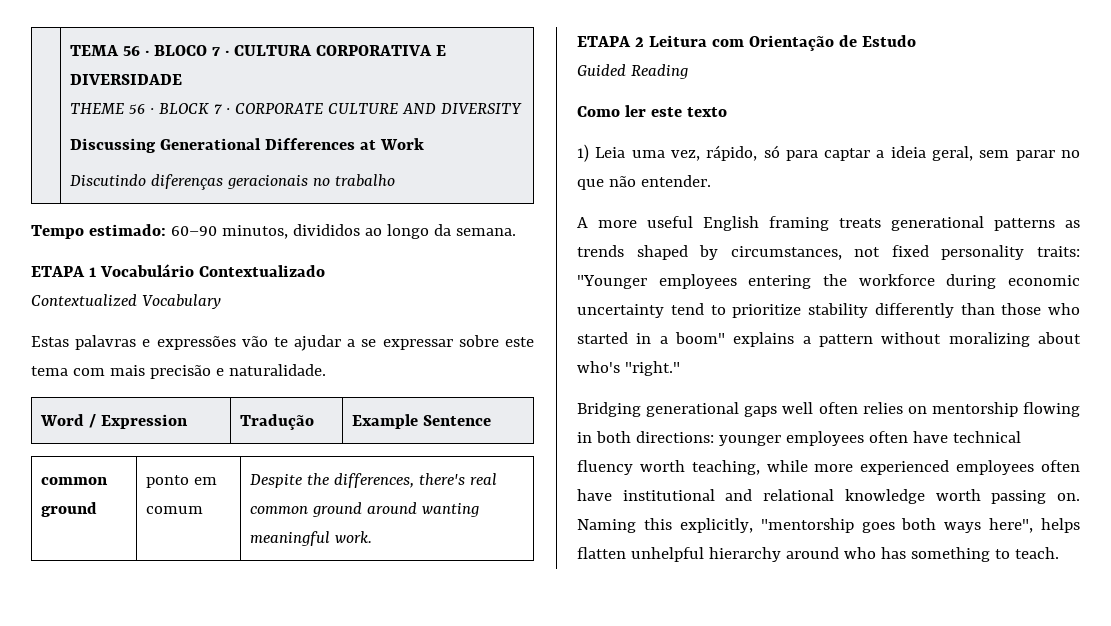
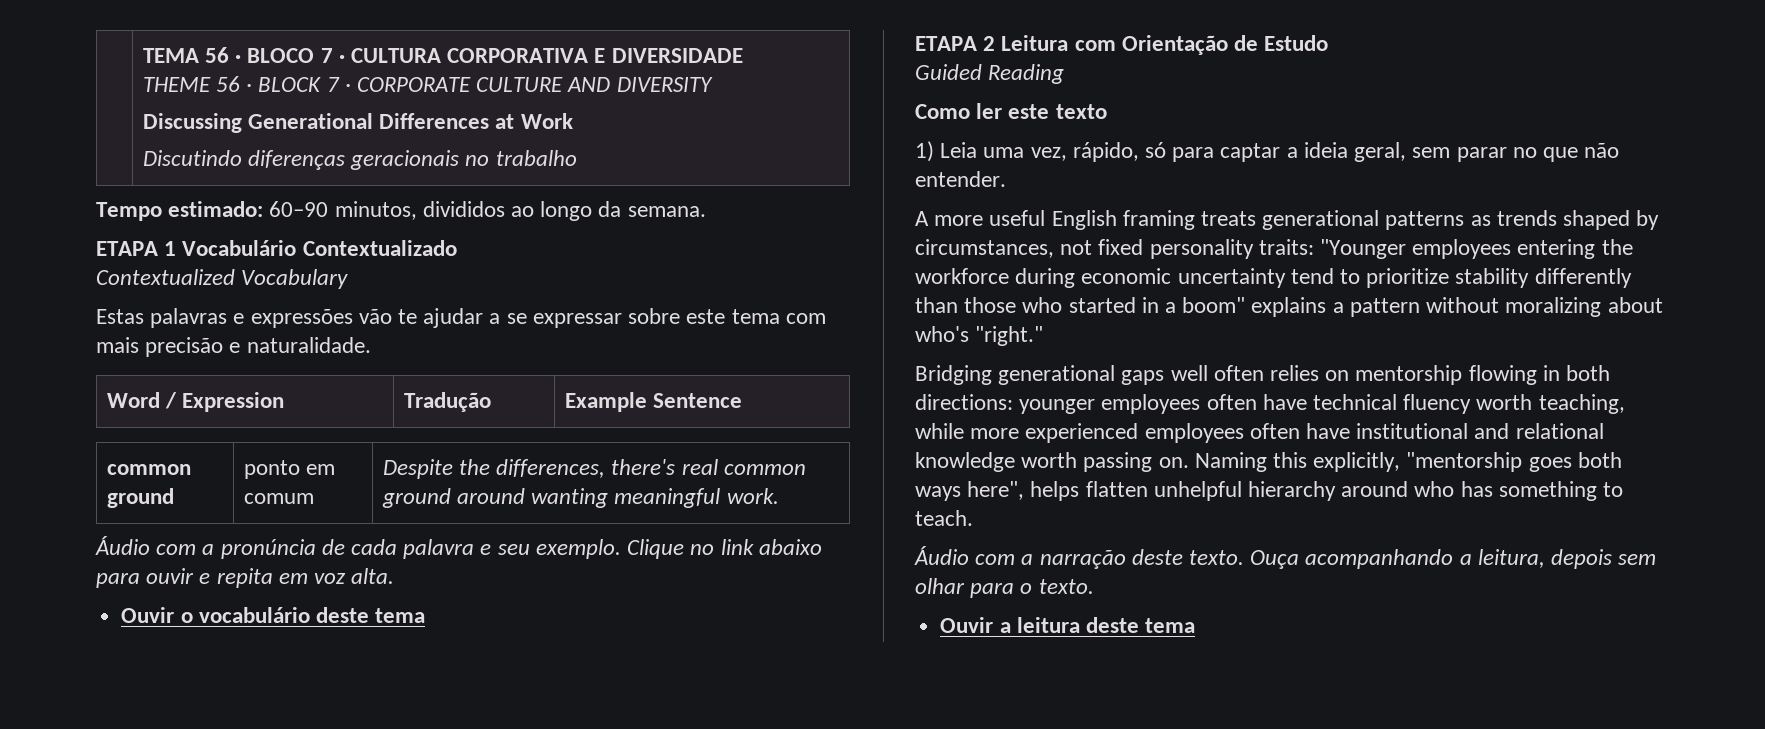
+ Áudio com a pronúncia de cada palavra e seu exemplo. Clique no link abaixo para ouvir e repita em voz alta.
+ Ouvir o vocabulário deste tema
+ Áudio com a narração deste texto. Ouça acompanhando a leitura, depois sem olhar para o texto.
+ Ouvir a leitura deste tema

